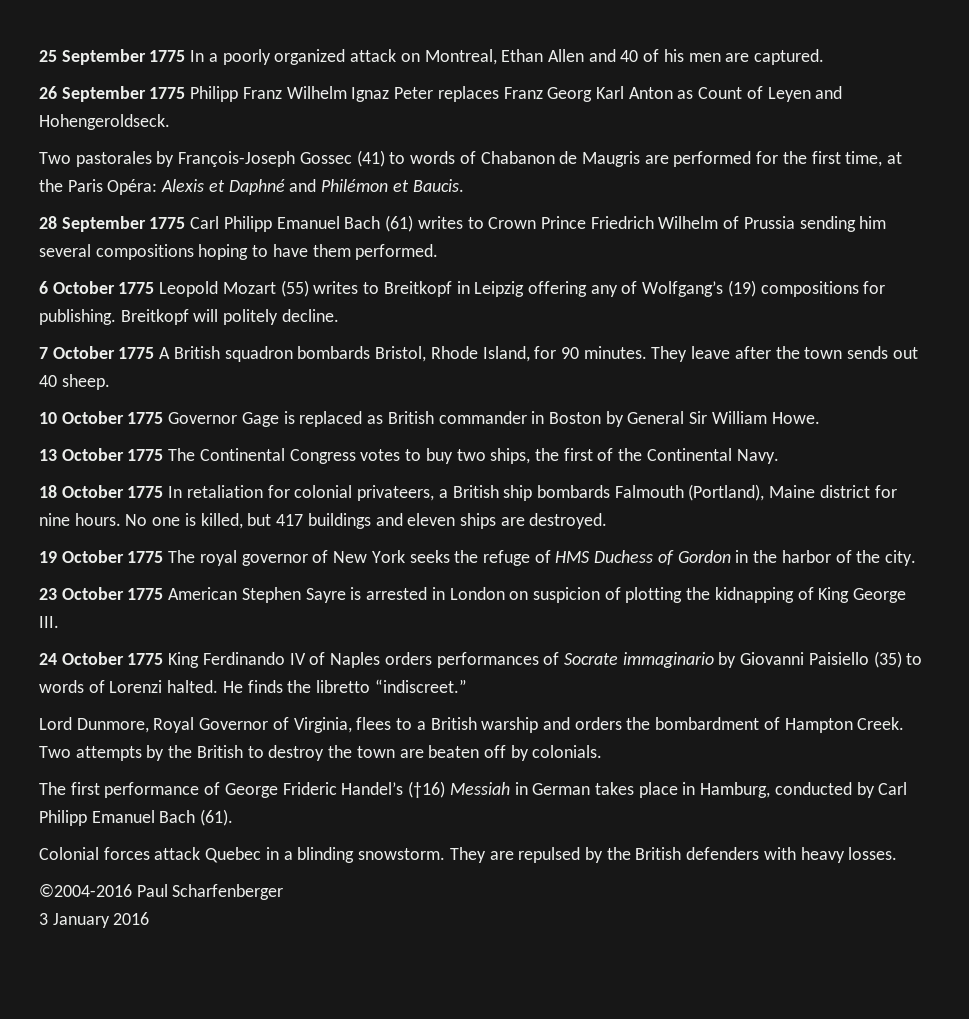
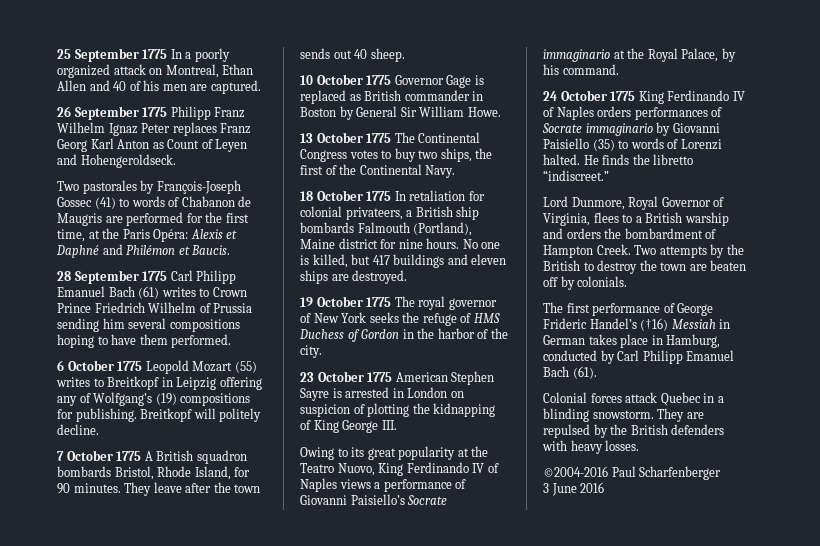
+ Owing to its great popularity at the Teatro Nuovo, King Ferdinando IV of Naples views a performance of Giovanni Paisiello’s Socrate immaginario at the Royal Palace, by his command.
- 3 January 2016
+ 3 June 2016

